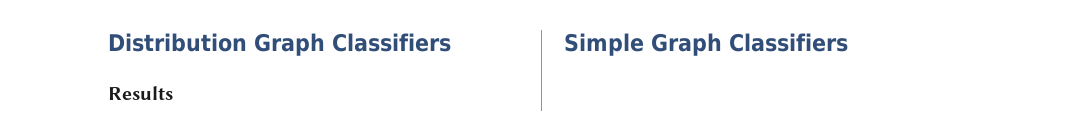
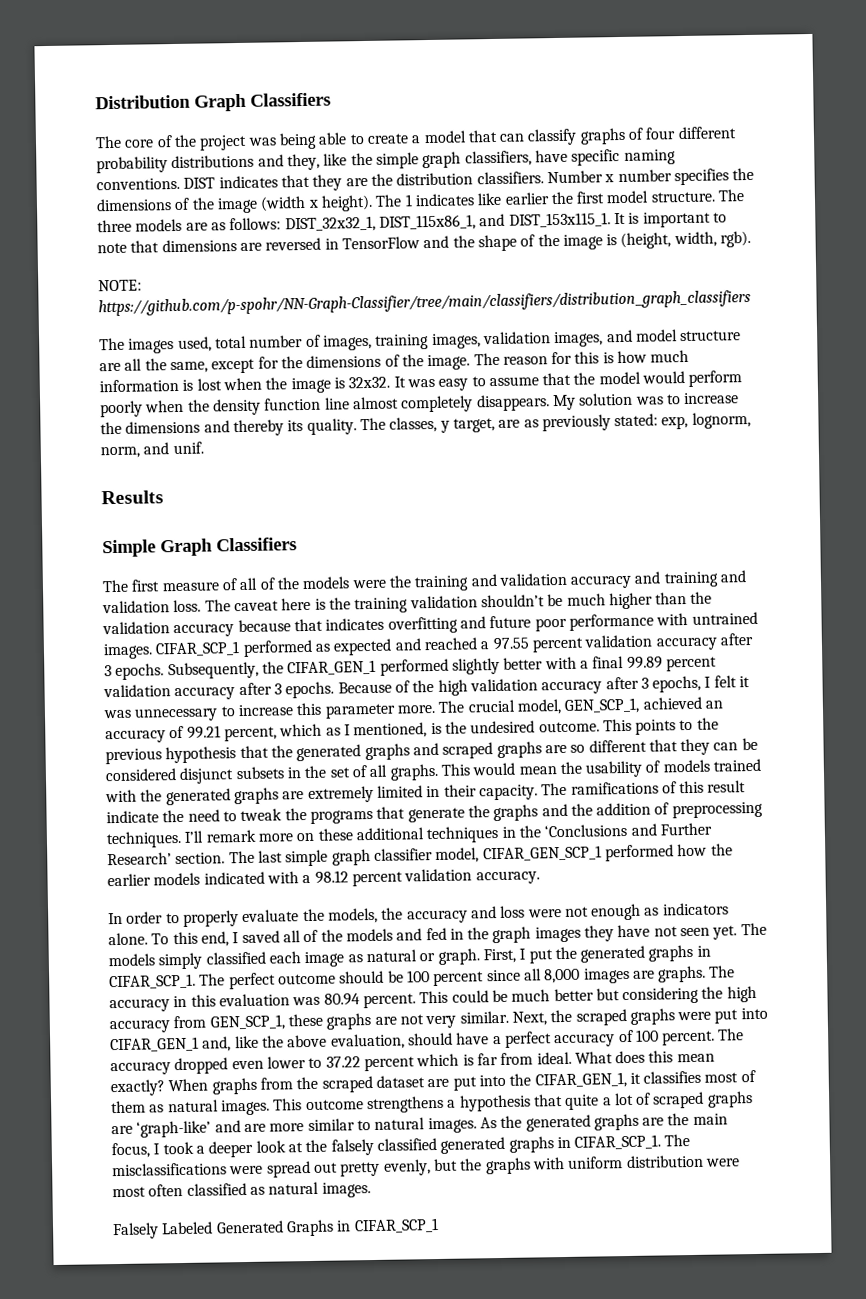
+ The core of the project was being able to create a model that can classify graphs of four different probability distributions and they, like the simple graph classifiers, have specific naming conventions. DIST indicates that they are the distribution classifiers. Number x number specifies the dimensions of the image (width x height). The 1 indicates like earlier the first model structure. The three models are as follows: DIST_32x32_1, DIST_115x86_1, and DIST_153x115_1. It is important to note that dimensions are reversed in TensorFlow and the shape of the image is (height, width, rgb).
+ NOTE: https://github.com/p-spohr/NN-Graph-Classifier/tree/main/classifiers/distribution_graph_classifiers
+ The images used, total number of images, training images, validation images, and model structure are all the same, except for the dimensions of the image. The reason for this is how much information is lost when the image is 32x32. It was easy to assume that the model would perform poorly when the density function line almost completely disappears. My solution was to increase the dimensions and thereby its quality. The classes, y target, are as previously stated: exp, lognorm, norm, and unif.
  Results
  Simple Graph Classifiers
+ The first measure of all of the models were the training and validation accuracy and training and validation loss. The caveat here is the training validation shouldn’t be much higher than the validation accuracy because that indicates overfitting and future poor performance with untrained images. CIFAR_SCP_1 performed as expected and reached a 97.55 percent validation accuracy after 3 epochs. Subsequently, the CIFAR_GEN_1 performed slightly better with a final 99.89 percent validation accuracy after 3 epochs. Because of the high validation accuracy after 3 epochs, I felt it was unnecessary to increase this parameter more. The crucial model, GEN_SCP_1, achieved an accuracy of 99.21 percent, which as I mentioned, is the undesired outcome. This points to the previous hypothesis that the generated graphs and scraped graphs are so different that they can be considered disjunct subsets in the set of all graphs. This would mean the usability of models trained with the generated graphs are extremely limited in their capacity. The ramifications of this result indicate the need to tweak the programs that generate the graphs and the addition of preprocessing techniques. I’ll remark more on these additional techniques in the ‘Conclusions and Further Research’ section. The last simple graph classifier model, CIFAR_GEN_SCP_1 performed how the earlier models indicated with a 98.12 percent validation accuracy.
+ In order to properly evaluate the models, the accuracy and loss were not enough as indicators alone. To this end, I saved all of the models and fed in the graph images they have not seen yet. The models simply classified each image as natural or graph. First, I put the generated graphs in CIFAR_SCP_1. The perfect outcome should be 100 percent since all 8,000 images are graphs. The accuracy in this evaluation was 80.94 percent. This could be much better but considering the high accuracy from GEN_SCP_1, these graphs are not very similar. Next, the scraped graphs were put into CIFAR_GEN_1 and, like the above evaluation, should have a perfect accuracy of 100 percent. The accuracy dropped even lower to 37.22 percent which is far from ideal. What does this mean exactly? When graphs from the scraped dataset are put into the CIFAR_GEN_1, it classifies most of them as natural images. This outcome strengthens a hypothesis that quite a lot of scraped graphs are ‘graph-like’ and are more similar to natural images. As the generated graphs are the main focus, I took a deeper look at the falsely classified generated graphs in CIFAR_SCP_1. The misclassifications were spread out pretty evenly, but the graphs with uniform distribution were most often classified as natural images.
+ Falsely Labeled Generated Graphs in CIFAR_SCP_1

